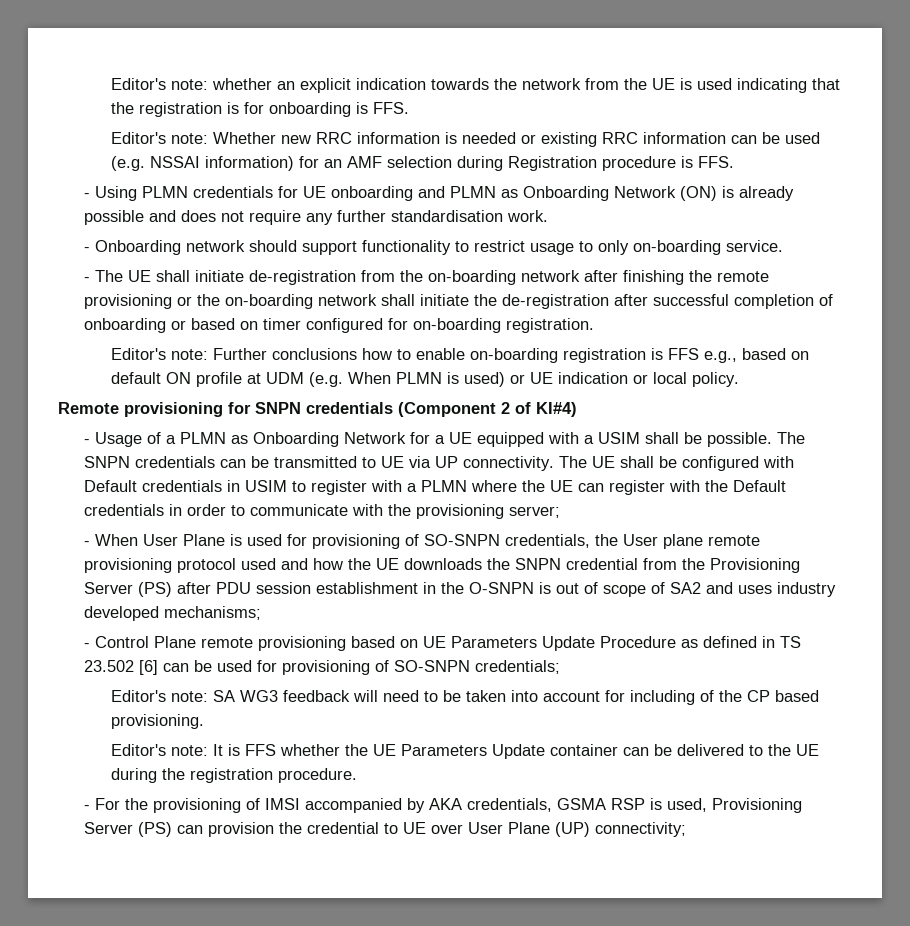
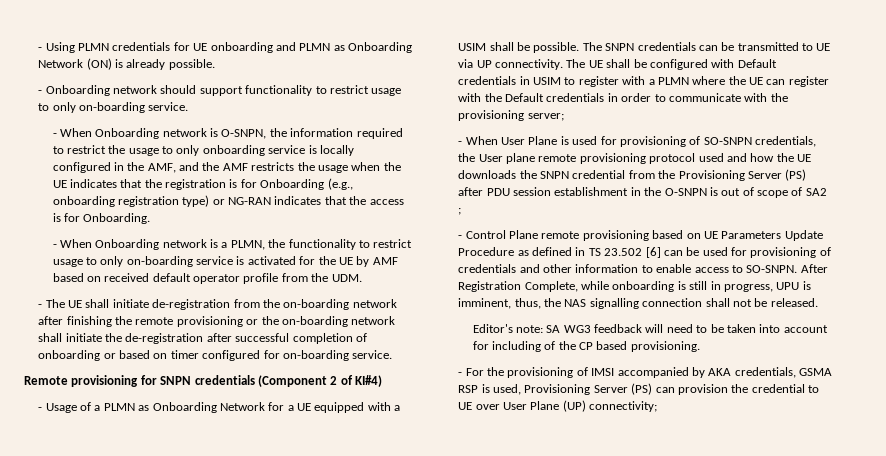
- Editor's note: whether an explicit indication towards the network from the UE is used indicating that the registration is for onboarding is FFS.
- Editor's note: Whether new RRC information is needed or existing RRC information can be used (e.g. NSSAI information) for an AMF selection during Registration procedure is FFS.
- - Using PLMN credentials for UE onboarding and PLMN as Onboarding Network (ON) is already possible and does not require any further standardisation work.
+ - Using PLMN credentials for UE onboarding and PLMN as Onboarding Network (ON) is already possible.
+ - When Onboarding network is O-SNPN, the information required to restrict the usage to only onboarding service is locally configured in the AMF, and the AMF restricts the usage when the UE indicates that the registration is for Onboarding (e.g., onboarding registration type) or NG-RAN indicates that the access is for Onboarding.
+ - When Onboarding network is a PLMN, the functionality to restrict usage to only on-boarding service is activated for the UE by AMF based on received default operator profile from the UDM.
- - The UE shall initiate de-registration from the on-boarding network after finishing the remote provisioning or the on-boarding network shall initiate the de-registration after successful completion of onboarding or based on timer configured for on-boarding registration.
- Editor's note: Further conclusions how to enable on-boarding registration is FFS e.g., based on default ON profile at UDM (e.g. When PLMN is used) or UE indication or local policy.
+ - The UE shall initiate de-registration from the on-boarding network after finishing the remote provisioning or the on-boarding network shall initiate the de-registration after successful completion of onboarding or based on timer configured for on-boarding service.
- - When User Plane is used for provisioning of SO-SNPN credentials, the User plane remote provisioning protocol used and how the UE downloads the SNPN credential from the Provisioning Server (PS) after PDU session establishment in the O-SNPN is out of scope of SA2 and uses industry developed mechanisms;
+ - When User Plane is used for provisioning of SO-SNPN credentials, the User plane remote provisioning protocol used and how the UE downloads the SNPN credential from the Provisioning Server (PS) after PDU session establishment in the O-SNPN is out of scope of SA2 ;
- - Control Plane remote provisioning based on UE Parameters Update Procedure as defined in TS 23.502 [6] can be used for provisioning of SO-SNPN credentials;
+ - Control Plane remote provisioning based on UE Parameters Update Procedure as defined in TS 23.502 [6] can be used for provisioning of credentials and other information to enable access to SO-SNPN. After Registration Complete, while onboarding is still in progress, UPU is imminent, thus, the NAS signalling connection shall not be released.
- Editor's note: It is FFS whether the UE Parameters Update container can be delivered to the UE during the registration procedure.

